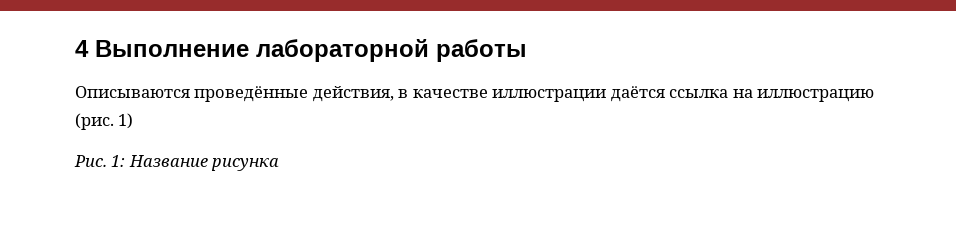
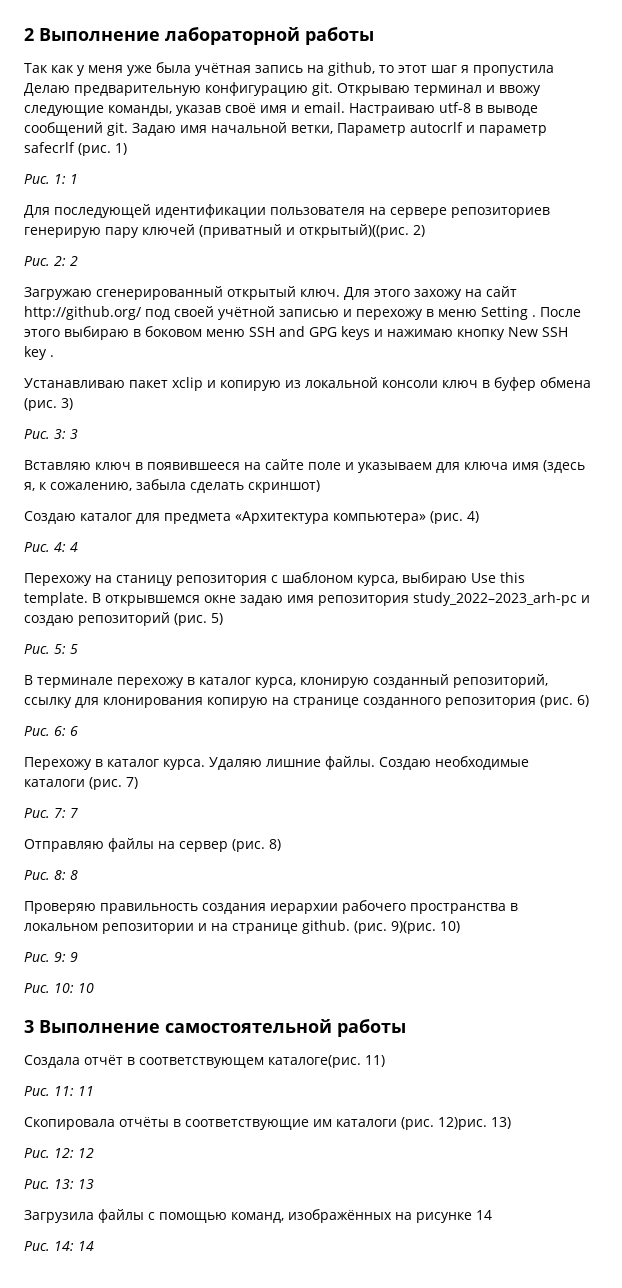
- 4 Выполнение лабораторной работы
+ 2 Выполнение лабораторной работы
- Описываются проведённые действия, в качестве иллюстрации даётся ссылка на иллюстрацию (рис. 1)
- Рис. 1: Название рисунка
+ Так как у меня уже была учётная запись на github, то этот шаг я пропустила Делаю предварительную конфигурацию git. Открываю терминал и ввожу следующие команды, указав своё имя и email. Настраиваю utf-8 в выводе сообщений git. Задаю имя начальной ветки, Параметр autocrlf и параметр safecrlf (рис. 1)
+ Рис. 1: 1
+ Для последующей идентификации пользователя на сервере репозиториев генерирую пару ключей (приватный и открытый)((рис. 2)
+ Рис. 2: 2
+ Загружаю сгенерированный открытый ключ. Для этого захожу на сайт http://github.org/ под своей учётной записью и перехожу в меню Setting . После этого выбираю в боковом меню SSH and GPG keys и нажимаю кнопку New SSH key .
+ Устанавливаю пакет xclip и копирую из локальной консоли ключ в буфер обмена (рис. 3)
+ Рис. 3: 3
+ Вставляю ключ в появившееся на сайте поле и указываем для ключа имя (здесь я, к сожалению, забыла сделать скриншот)
+ Создаю каталог для предмета «Архитектура компьютера» (рис. 4)
+ Рис. 4: 4
+ Перехожу на станицу репозитория с шаблоном курса, выбираю Use this template. В открывшемся окне задаю имя репозитория study_2022–2023_arh-pc и создаю репозиторий (рис. 5)
+ Рис. 5: 5
+ В терминале перехожу в каталог курса, клонирую созданный репозиторий, ссылку для клонирования копирую на странице созданного репозитория (рис. 6)
+ Рис. 6: 6
+ Перехожу в каталог курса. Удаляю лишние файлы. Создаю необходимые каталоги (рис. 7)
+ Рис. 7: 7
+ Отправляю файлы на сервер (рис. 8)
+ Рис. 8: 8
+ Проверяю правильность создания иерархии рабочего пространства в локальном репозитории и на странице github. (рис. 9)(рис. 10)
+ Рис. 9: 9
+ Рис. 10: 10
+ 3 Выполнение самостоятельной работы
+ Создала отчёт в соответствующем каталоге(рис. 11)
+ Рис. 11: 11
+ Скопировала отчёты в соответствующие им каталоги (рис. 12)рис. 13)
+ Рис. 12: 12
+ Рис. 13: 13
+ Загрузила файлы с помощью команд, изображённых на рисунке 14
+ Рис. 14: 14

